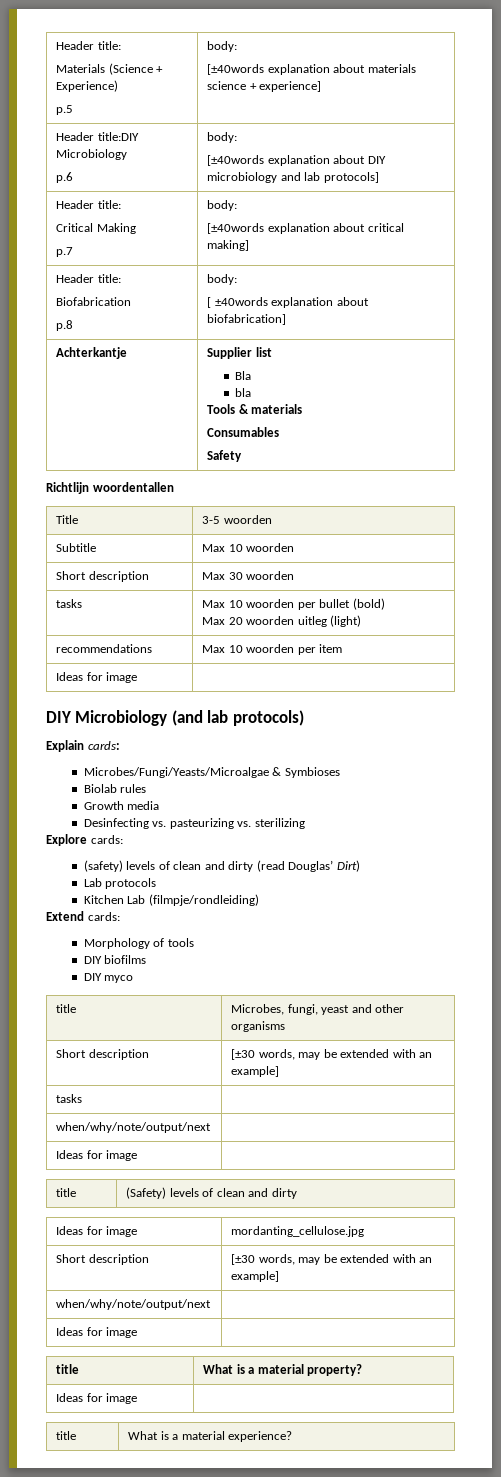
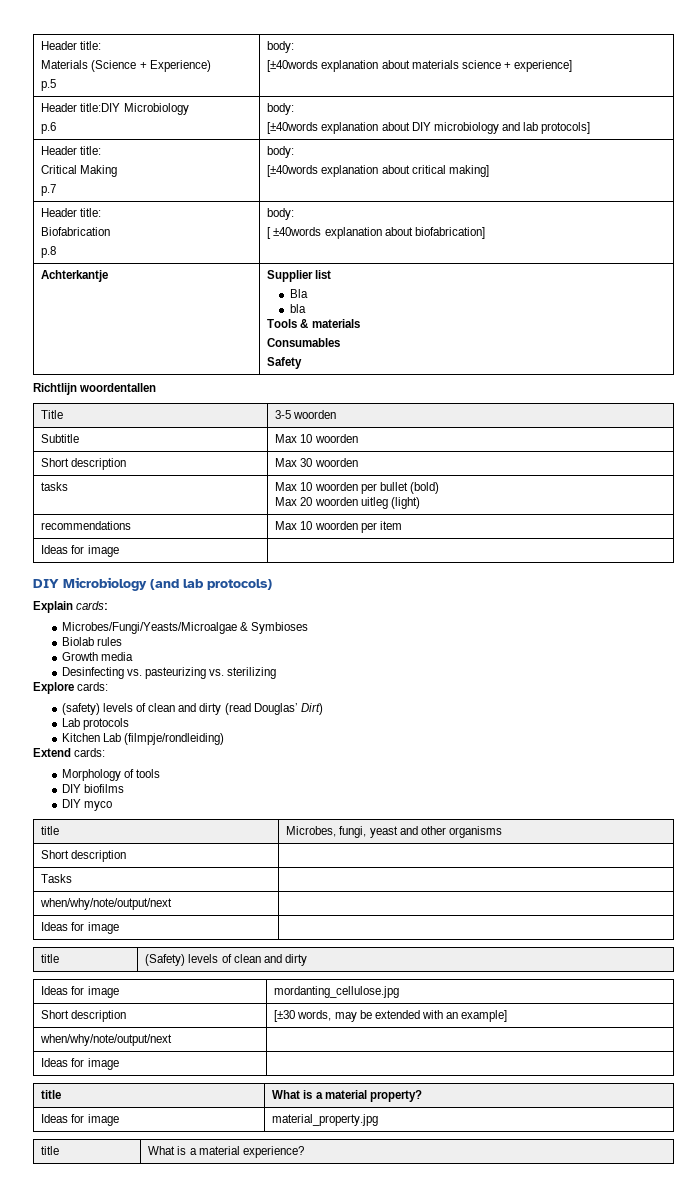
  title | Microbes, fungi, yeast and other organisms
- Short description | [±30 words, may be extended with an example]
- tasks |
+ Short description |
+ Tasks |
  title | What is a material property?
- Ideas for image |
+ Ideas for image | material_property.jpg

